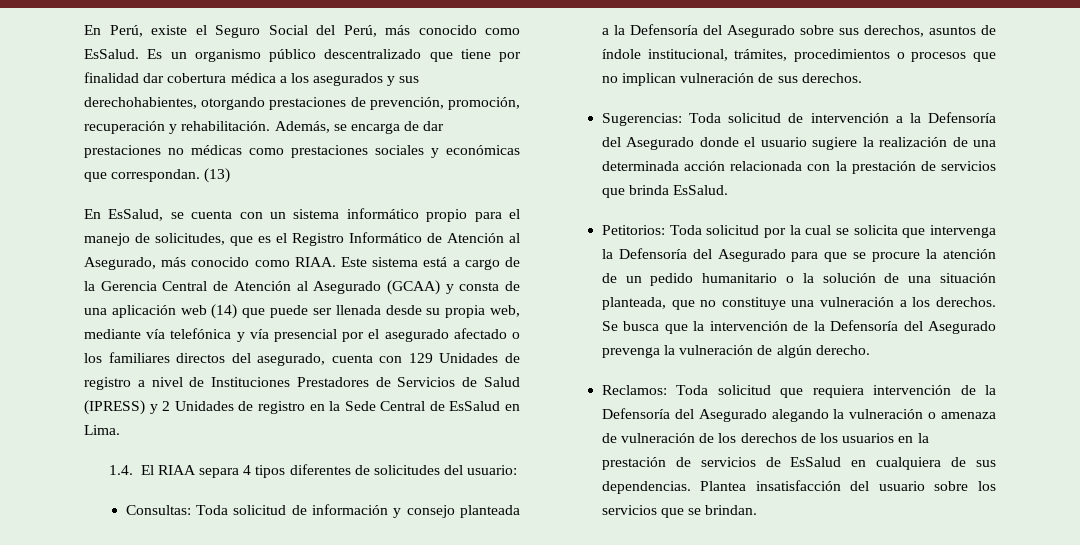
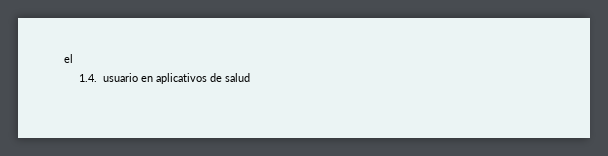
- En Perú, existe el Seguro Social del Perú, más conocido como EsSalud. Es un organismo público descentralizado que tiene por finalidad dar cobertura médica a los asegurados y sus derechohabientes, otorgando prestaciones de prevención, promoción, recuperación y rehabilitación. Además, se encarga de dar prestaciones no médicas como prestaciones sociales y económicas que correspondan. (13)
- En EsSalud, se cuenta con un sistema informático propio para el manejo de solicitudes, que es el Registro Informático de Atención al Asegurado, más conocido como RIAA. Este sistema está a cargo de la Gerencia Central de Atención al Asegurado (GCAA) y consta de una aplicación web (14) que puede ser llenada desde su propia web, mediante vía telefónica y vía presencial por el asegurado afectado o los familiares directos del asegurado, cuenta con 129 Unidades de registro a nivel de Instituciones Prestadores de Servicios de Salud (IPRESS) y 2 Unidades de registro en la Sede Central de EsSalud en Lima.
- 1.4. El RIAA separa 4 tipos diferentes de solicitudes del usuario:
- Consultas: Toda solicitud de información y consejo planteada a la Defensoría del Asegurado sobre sus derechos, asuntos de índole institucional, trámites, procedimientos o procesos que no implican vulneración de sus derechos.
- Sugerencias: Toda solicitud de intervención a la Defensoría del Asegurado donde el usuario sugiere la realización de una determinada acción relacionada con la prestación de servicios que brinda EsSalud.
- Petitorios: Toda solicitud por la cual se solicita que intervenga la Defensoría del Asegurado para que se procure la atención de un pedido humanitario o la solución de una situación planteada, que no constituye una vulneración a los derechos. Se busca que la intervención de la Defensoría del Asegurado prevenga la vulneración de algún derecho.
- Reclamos: Toda solicitud que requiera intervención de la Defensoría del Asegurado alegando la vulneración o amenaza de vulneración de los derechos de los usuarios en la prestación de servicios de EsSalud en cualquiera de sus dependencias. Plantea insatisfacción del usuario sobre los servicios que se brindan.
+ el
+ 1.4. usuario en aplicativos de salud

